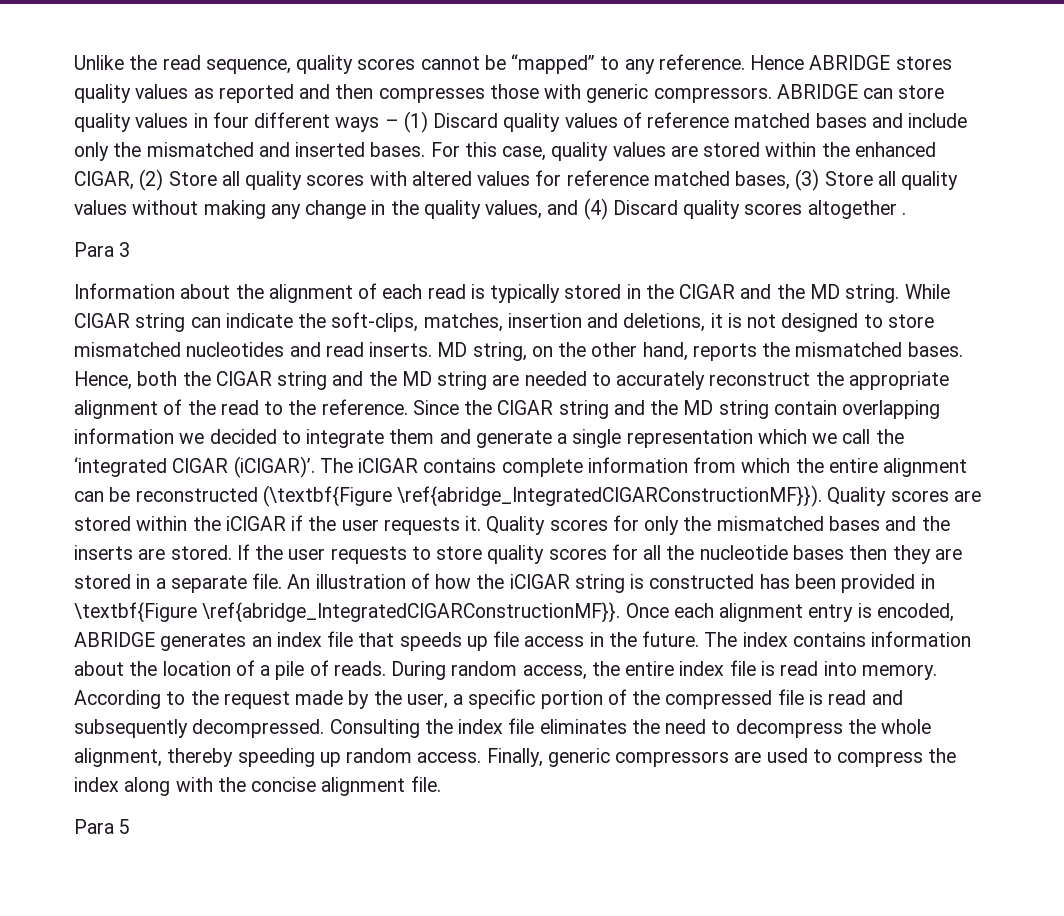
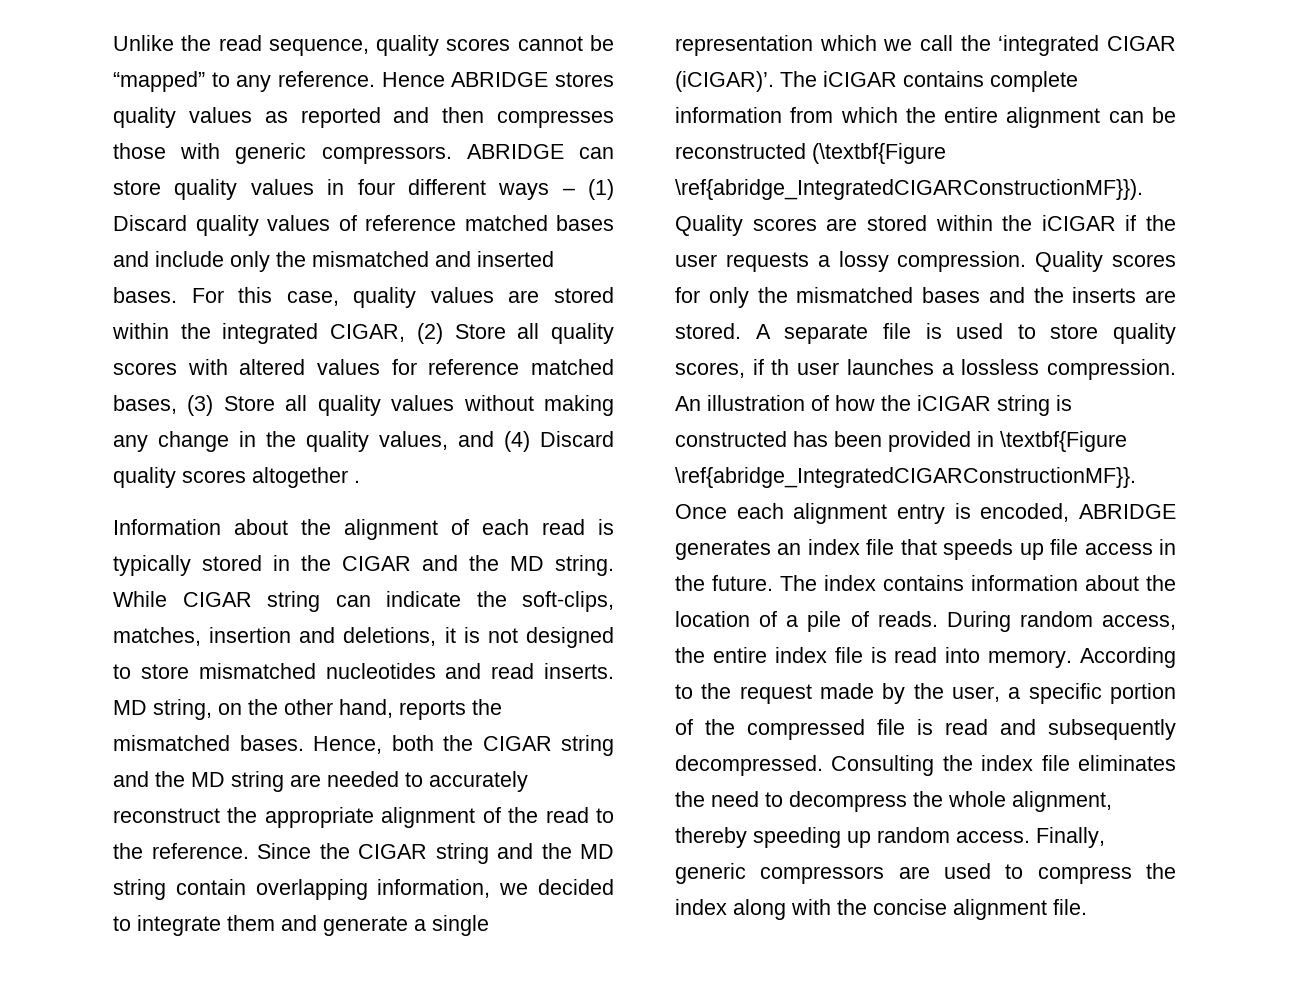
- For this case, quality values are stored within the enhanced CIGAR, (2) Store all quality scores with altered values for reference matched bases, (3) Store all quality values without making any change in the quality values, and (4) Discard quality scores altogether .
+ For this case, quality values are stored within the integrated CIGAR, (2) Store all quality scores with altered values for reference matched bases, (3) Store all quality values without making any change in the quality values, and (4) Discard quality scores altogether .
- Para 3
- Since the CIGAR string and the MD string contain overlapping information we decided to integrate them and generate a single representation which we call the ‘integrated CIGAR (iCIGAR)’.
+ Since the CIGAR string and the MD string contain overlapping information, we decided to integrate them and generate a single representation which we call the ‘integrated CIGAR (iCIGAR)’.
- Quality scores are stored within the iCIGAR if the user requests it.
+ Quality scores are stored within the iCIGAR if the user requests a lossy compression.
- If the user requests to store quality scores for all the nucleotide bases then they are stored in a separate file.
+ A separate file is used to store quality scores, if th user launches a lossless compression.
- Para 5

